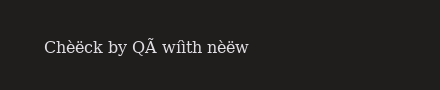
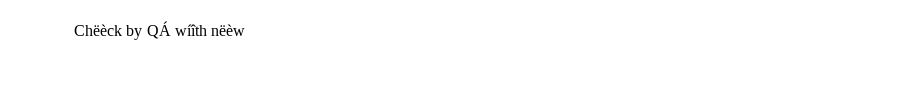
- Chèëck by QÃ wíìth nèëw
+ Chëèck by QÁ wíîth nëèw

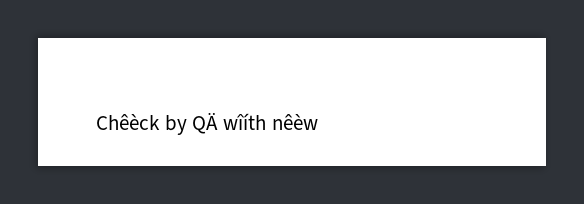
- Chëèck by QÁ wíîth nëèw
+ Chêèck by QÄ wîíth nêèw

